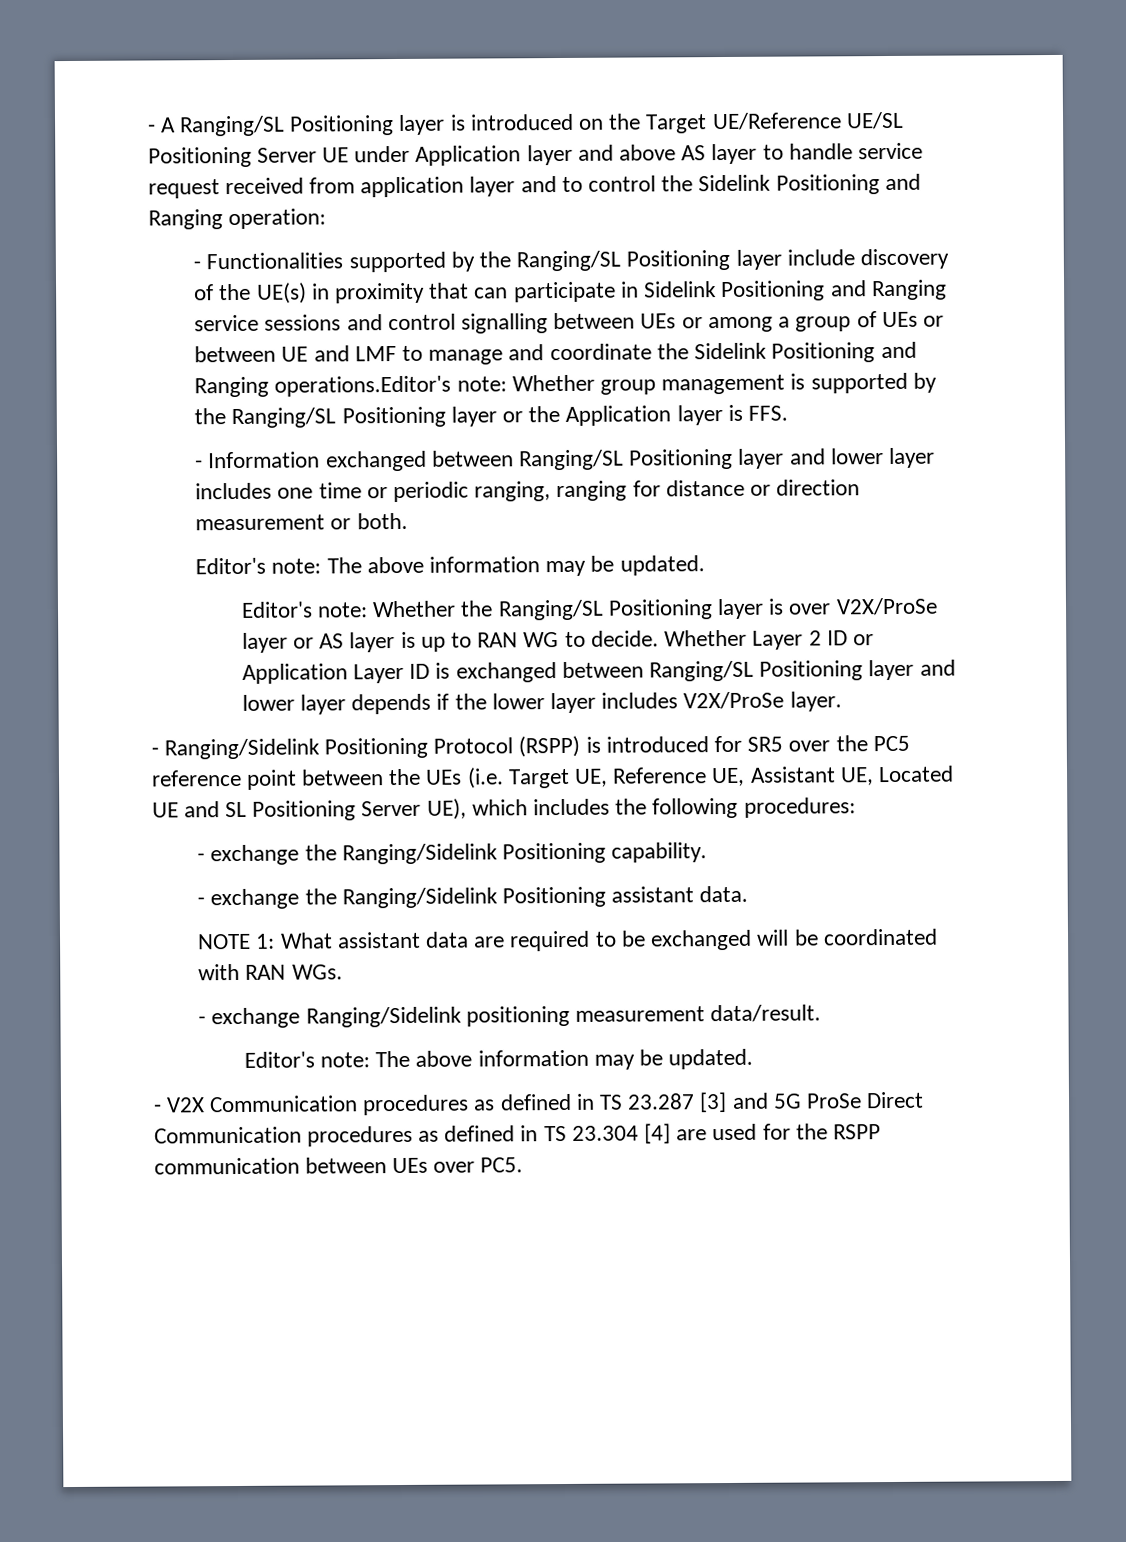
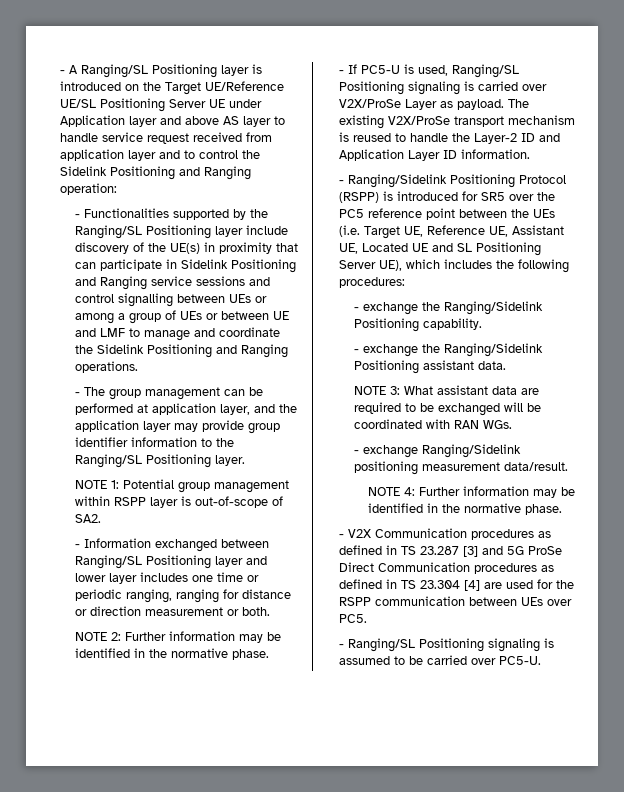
- - Functionalities supported by the Ranging/SL Positioning layer include discovery of the UE(s) in proximity that can participate in Sidelink Positioning and Ranging service sessions and control signalling between UEs or among a group of UEs or between UE and LMF to manage and coordinate the Sidelink Positioning and Ranging operations.Editor's note: Whether group management is supported by the Ranging/SL Positioning layer or the Application layer is FFS.
+ - Functionalities supported by the Ranging/SL Positioning layer include discovery of the UE(s) in proximity that can participate in Sidelink Positioning and Ranging service sessions and control signalling between UEs or among a group of UEs or between UE and LMF to manage and coordinate the Sidelink Positioning and Ranging operations.
+ - The group management can be performed at application layer, and the application layer may provide group identifier information to the Ranging/SL Positioning layer.
+ NOTE 1: Potential group management within RSPP layer is out-of-scope of SA2.
  - Information exchanged between Ranging/SL Positioning layer and lower layer includes one time or periodic ranging, ranging for distance or direction measurement or both.
- Editor's note: The above information may be updated.
- Editor's note: Whether the Ranging/SL Positioning layer is over V2X/ProSe layer or AS layer is up to RAN WG to decide. Whether Layer 2 ID or Application Layer ID is exchanged between Ranging/SL Positioning layer and lower layer depends if the lower layer includes V2X/ProSe layer.
+ NOTE 2: Further information may be identified in the normative phase.
+ - If PC5-U is used, Ranging/SL Positioning signaling is carried over V2X/ProSe Layer as payload. The existing V2X/ProSe transport mechanism is reused to handle the Layer-2 ID and Application Layer ID information.
- NOTE 1: What assistant data are required to be exchanged will be coordinated with RAN WGs.
+ NOTE 3: What assistant data are required to be exchanged will be coordinated with RAN WGs.
  - exchange Ranging/Sidelink positioning measurement data/result.
- Editor's note: The above information may be updated.
+ NOTE 4: Further information may be identified in the normative phase.
+ - Ranging/SL Positioning signaling is assumed to be carried over PC5-U.

